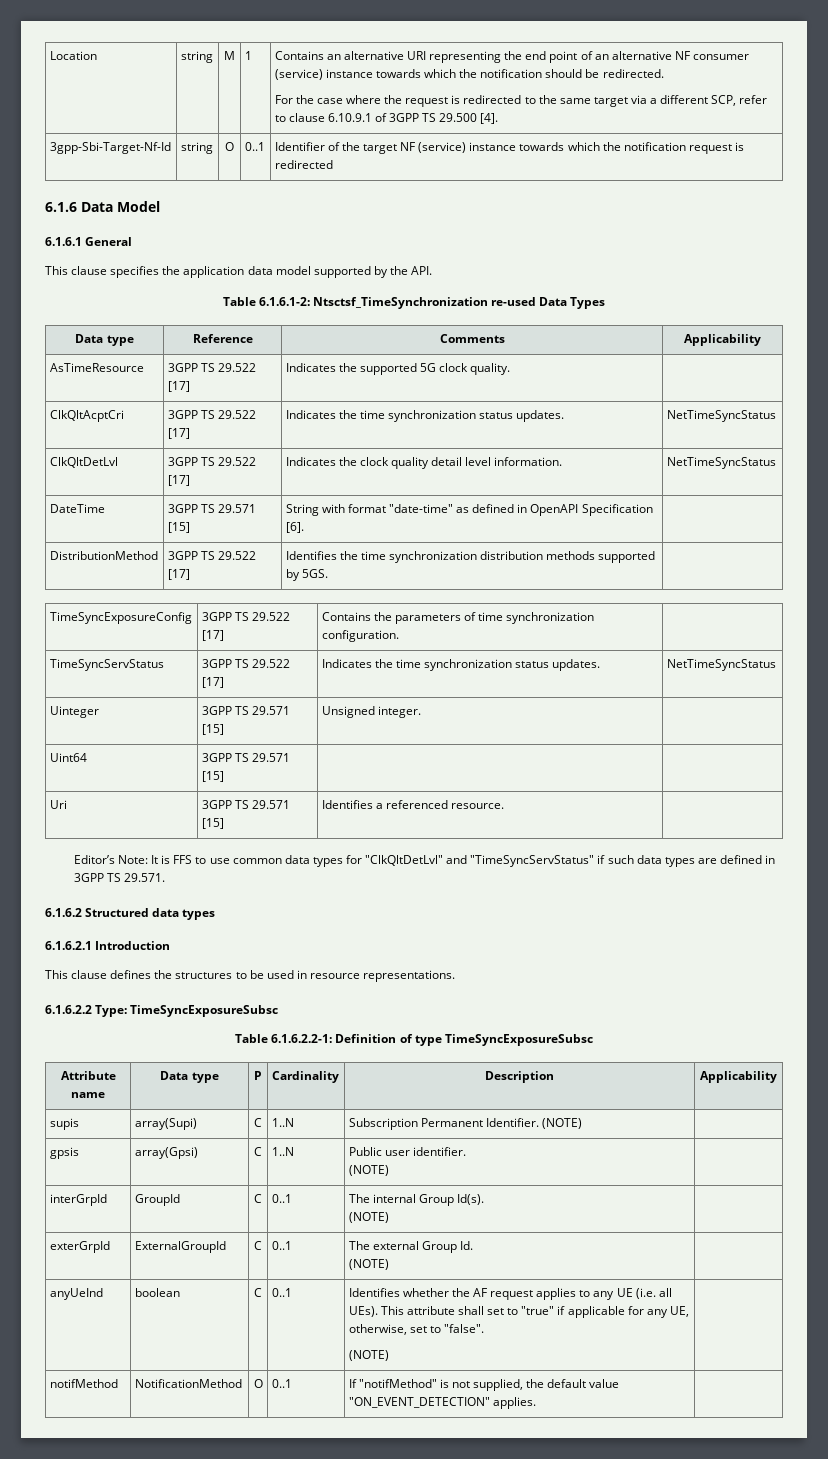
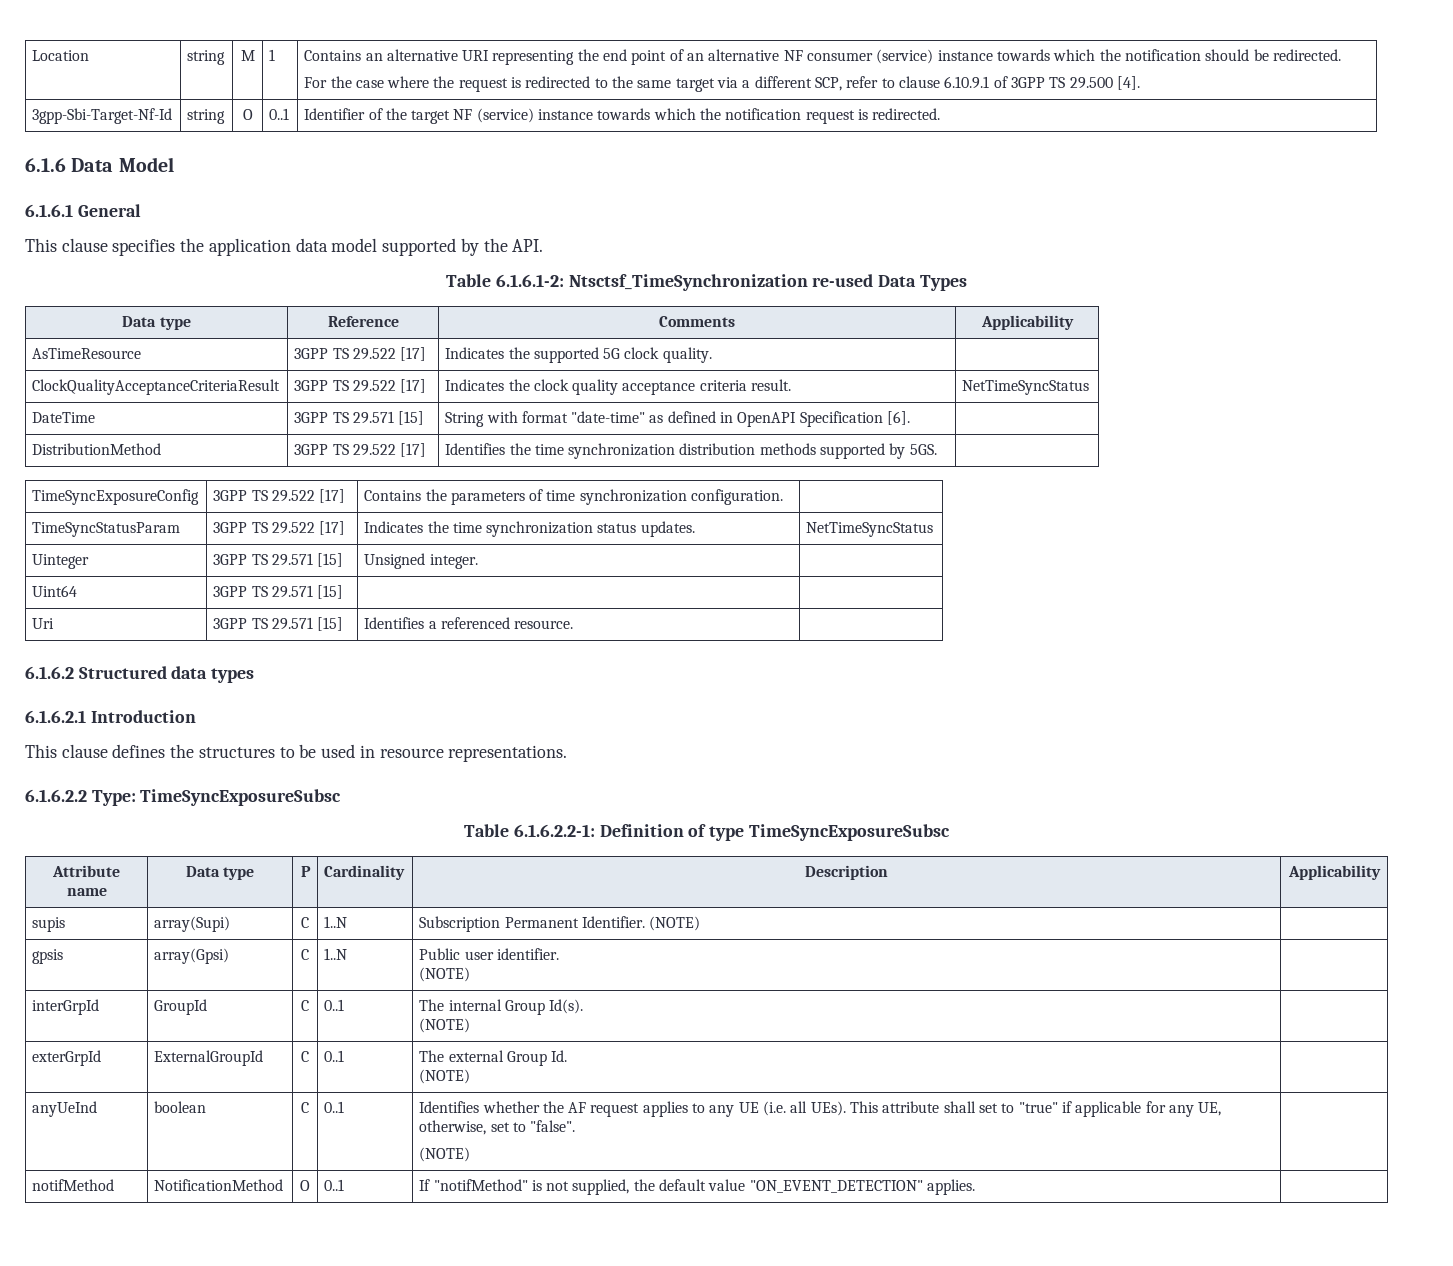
- 3gpp-Sbi-Target-Nf-Id | string | O | 0..1 | Identifier of the target NF (service) instance towards which the notification request is redirected
+ 3gpp-Sbi-Target-Nf-Id | string | O | 0..1 | Identifier of the target NF (service) instance towards which the notification request is redirected.
- ClkQltAcptCri | 3GPP TS 29.522 [17] | Indicates the time synchronization status updates. | NetTimeSyncStatus
- ClkQltDetLvl | 3GPP TS 29.522 [17] | Indicates the clock quality detail level information. | NetTimeSyncStatus
+ ClockQualityAcceptanceCriteriaResult | 3GPP TS 29.522 [17] | Indicates the clock quality acceptance criteria result. | NetTimeSyncStatus
- TimeSyncServStatus | 3GPP TS 29.522 [17] | Indicates the time synchronization status updates. | NetTimeSyncStatus
+ TimeSyncStatusParam | 3GPP TS 29.522 [17] | Indicates the time synchronization status updates. | NetTimeSyncStatus
- Editor’s Note: It is FFS to use common data types for "ClkQltDetLvl" and "TimeSyncServStatus" if such data types are defined in 3GPP TS 29.571.

